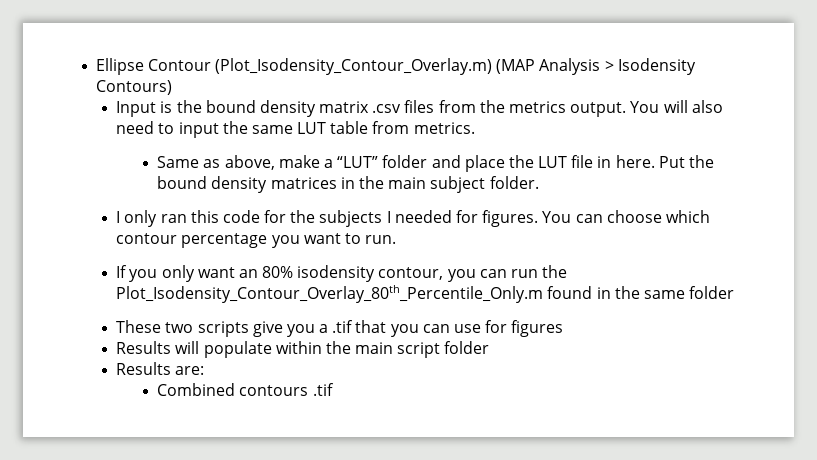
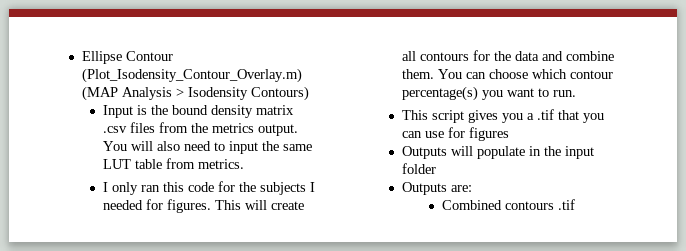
- Same as above, make a “LUT” folder and place the LUT file in here. Put the bound density matrices in the main subject folder.
+ This will create all contours for the data and combine them.
- You can choose which contour percentage you want to run.
+ You can choose which contour percentage(s) you want to run.
- If you only want an 80% isodensity contour, you can run the Plot_Isodensity_Contour_Overlay_80th_Percentile_Only.m found in the same folder
- These two scripts give you a .tif that you can use for figures
+ This script gives you a .tif that you can use for figures
- Results will populate within the main script folder
- Results are:
+ Outputs will populate in the input folder
+ Outputs are:

